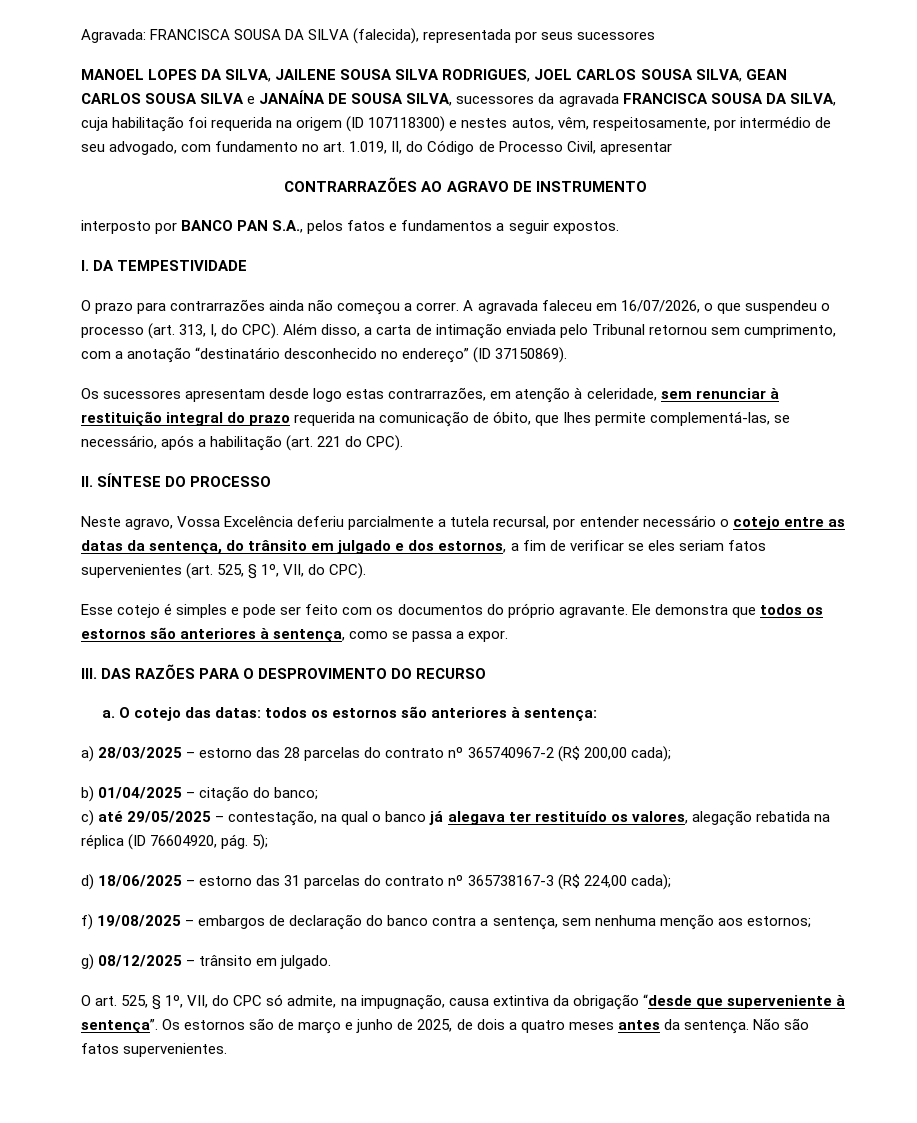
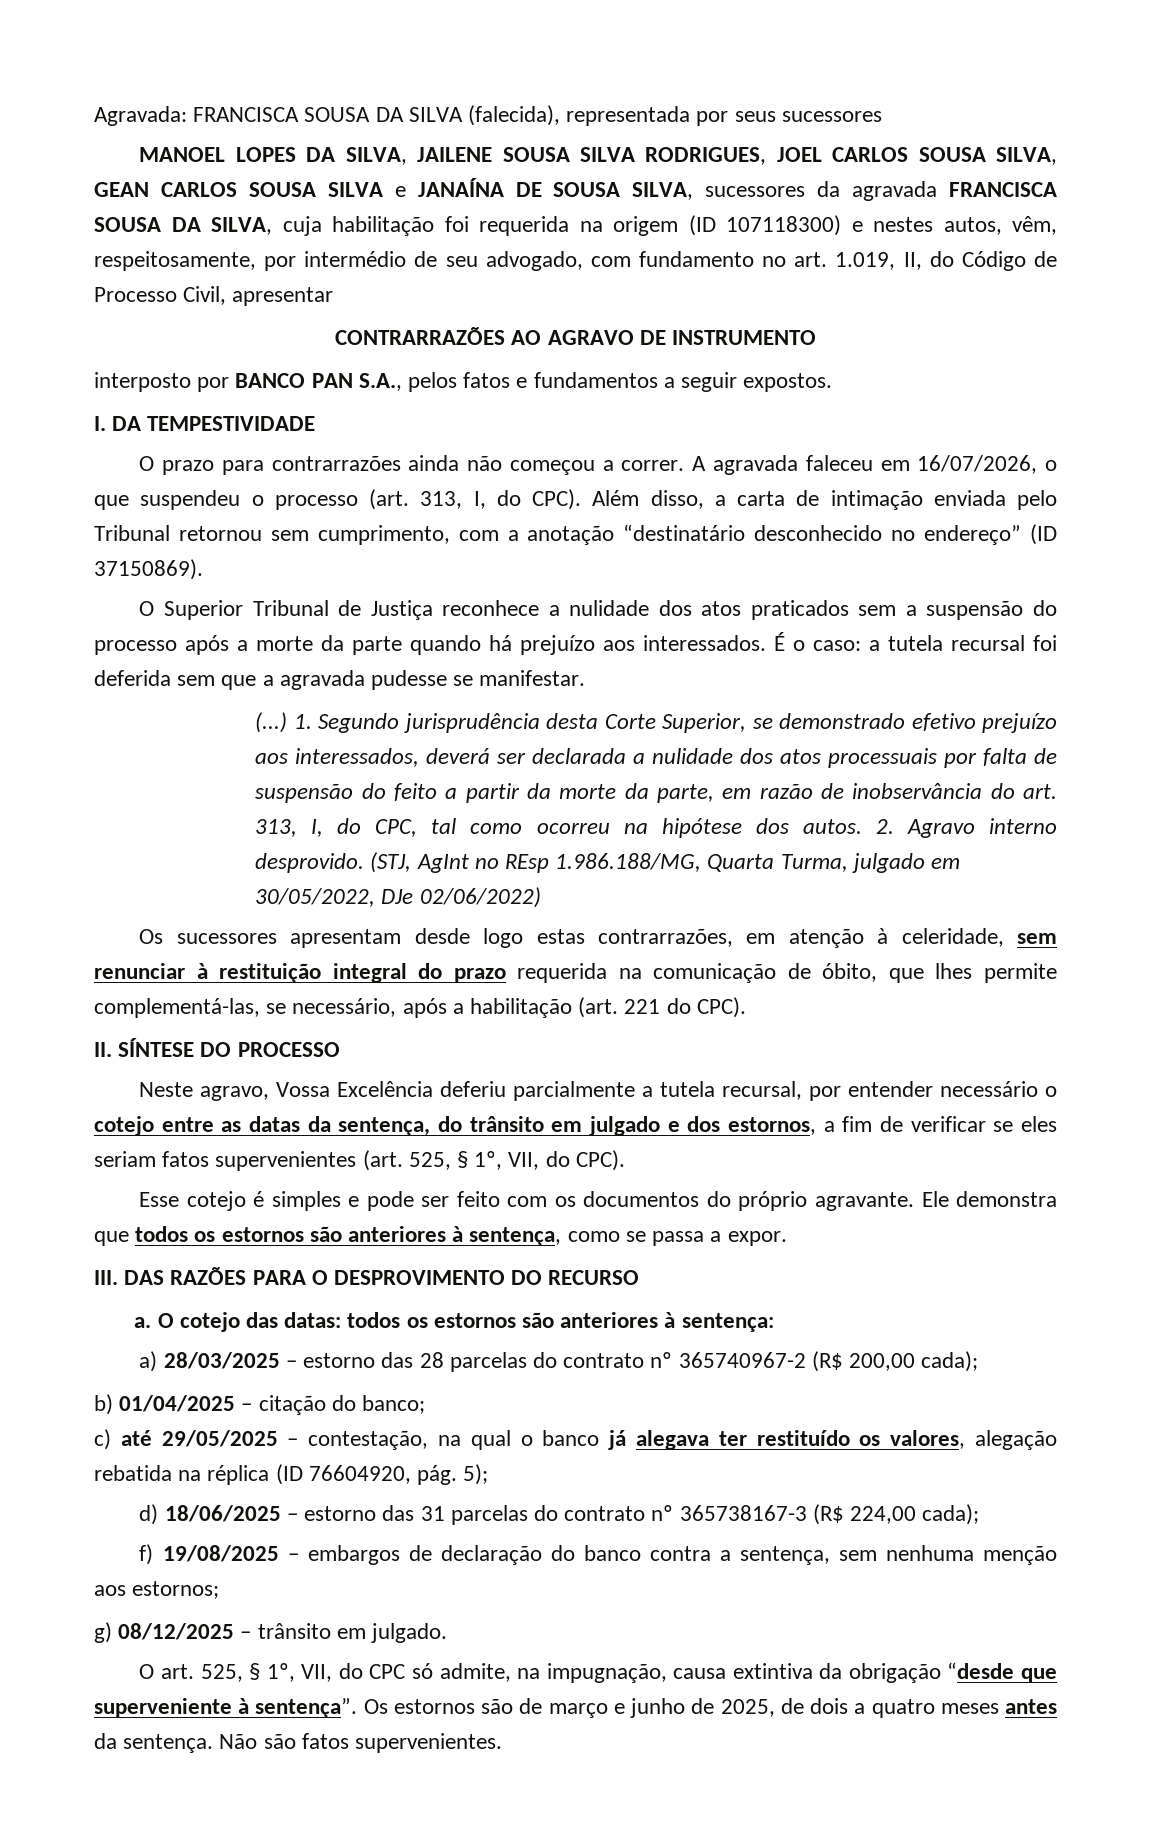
+ O Superior Tribunal de Justiça reconhece a nulidade dos atos praticados sem a suspensão do processo após a morte da parte quando há prejuízo aos interessados. É o caso: a tutela recursal foi deferida sem que a agravada pudesse se manifestar.
+ (...) 1. Segundo jurisprudência desta Corte Superior, se demonstrado efetivo prejuízo aos interessados, deverá ser declarada a nulidade dos atos processuais por falta de suspensão do feito a partir da morte da parte, em razão de inobservância do art. 313, I, do CPC, tal como ocorreu na hipótese dos autos. 2. Agravo interno desprovido. (STJ, AgInt no REsp 1.986.188/MG, Quarta Turma, julgado em 30/05/2022, DJe 02/06/2022)

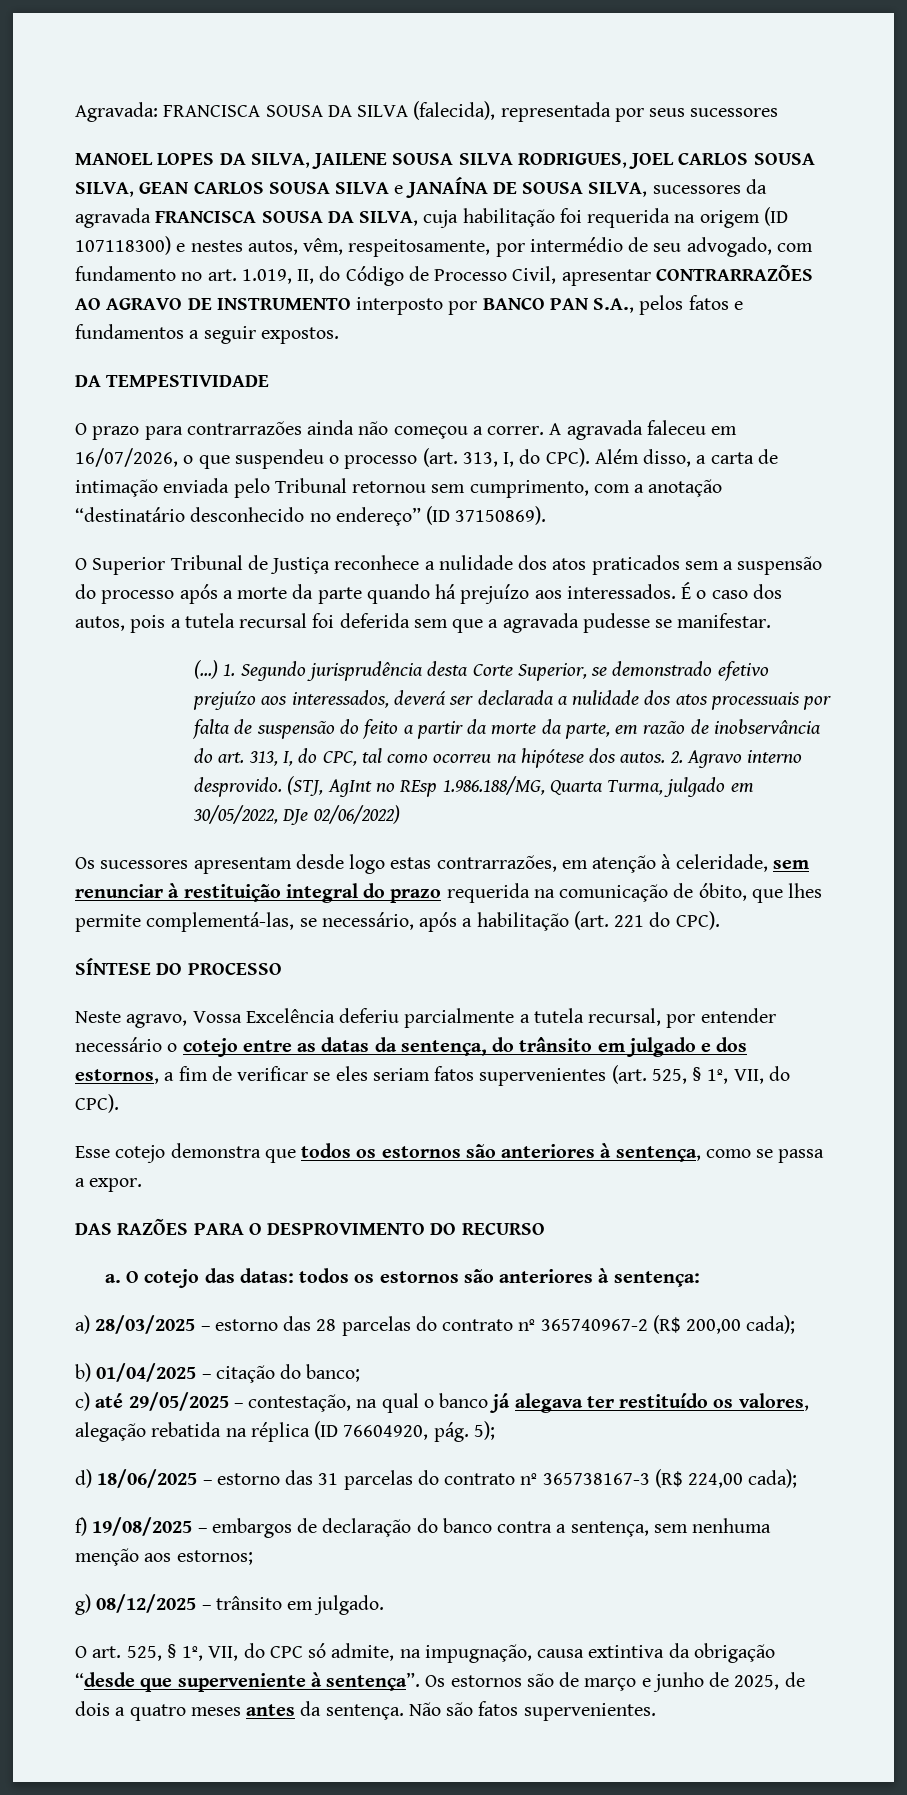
- MANOEL LOPES DA SILVA, JAILENE SOUSA SILVA RODRIGUES, JOEL CARLOS SOUSA SILVA, GEAN CARLOS SOUSA SILVA e JANAÍNA DE SOUSA SILVA, sucessores da agravada FRANCISCA SOUSA DA SILVA, cuja habilitação foi requerida na origem (ID 107118300) e nestes autos, vêm, respeitosamente, por intermédio de seu advogado, com fundamento no art. 1.019, II, do Código de Processo Civil, apresentar
- CONTRARRAZÕES AO AGRAVO DE INSTRUMENTO
- interposto por BANCO PAN S.A., pelos fatos e fundamentos a seguir expostos.
+ MANOEL LOPES DA SILVA, JAILENE SOUSA SILVA RODRIGUES, JOEL CARLOS SOUSA SILVA, GEAN CARLOS SOUSA SILVA e JANAÍNA DE SOUSA SILVA, sucessores da agravada FRANCISCA SOUSA DA SILVA, cuja habilitação foi requerida na origem (ID 107118300) e nestes autos, vêm, respeitosamente, por intermédio de seu advogado, com fundamento no art. 1.019, II, do Código de Processo Civil, apresentar CONTRARRAZÕES AO AGRAVO DE INSTRUMENTO interposto por BANCO PAN S.A., pelos fatos e fundamentos a seguir expostos.
- I. DA TEMPESTIVIDADE
+ DA TEMPESTIVIDADE
- É o caso: a tutela recursal foi deferida sem que a agravada pudesse se manifestar.
+ É o caso dos autos, pois a tutela recursal foi deferida sem que a agravada pudesse se manifestar.
- II. SÍNTESE DO PROCESSO
+ SÍNTESE DO PROCESSO
- Esse cotejo é simples e pode ser feito com os documentos do próprio agravante. Ele demonstra que todos os estornos são anteriores à sentença, como se passa a expor.
+ Esse cotejo demonstra que todos os estornos são anteriores à sentença, como se passa a expor.
- III. DAS RAZÕES PARA O DESPROVIMENTO DO RECURSO
+ DAS RAZÕES PARA O DESPROVIMENTO DO RECURSO

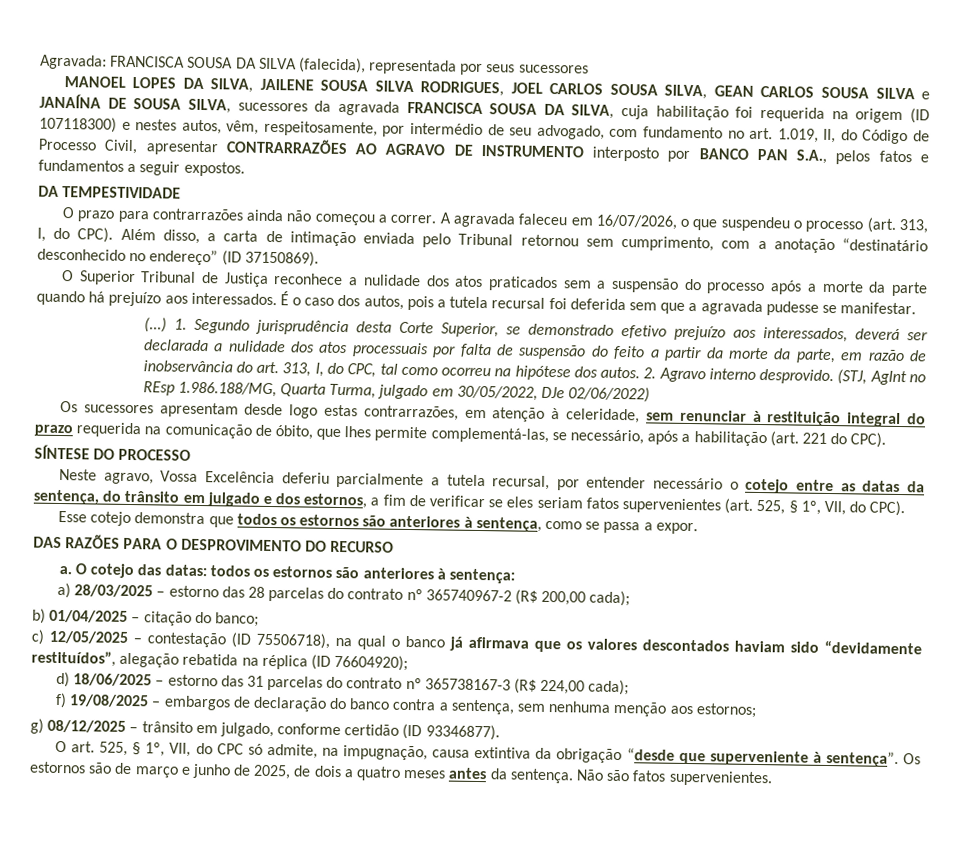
- c) até 29/05/2025 – contestação, na qual o banco já alegava ter restituído os valores, alegação rebatida na réplica (ID 76604920, pág. 5);
+ c) 12/05/2025 – contestação (ID 75506718), na qual o banco já afirmava que os valores descontados haviam sido “devidamente restituídos”, alegação rebatida na réplica (ID 76604920);
- g) 08/12/2025 – trânsito em julgado.
+ g) 08/12/2025 – trânsito em julgado, conforme certidão (ID 93346877).

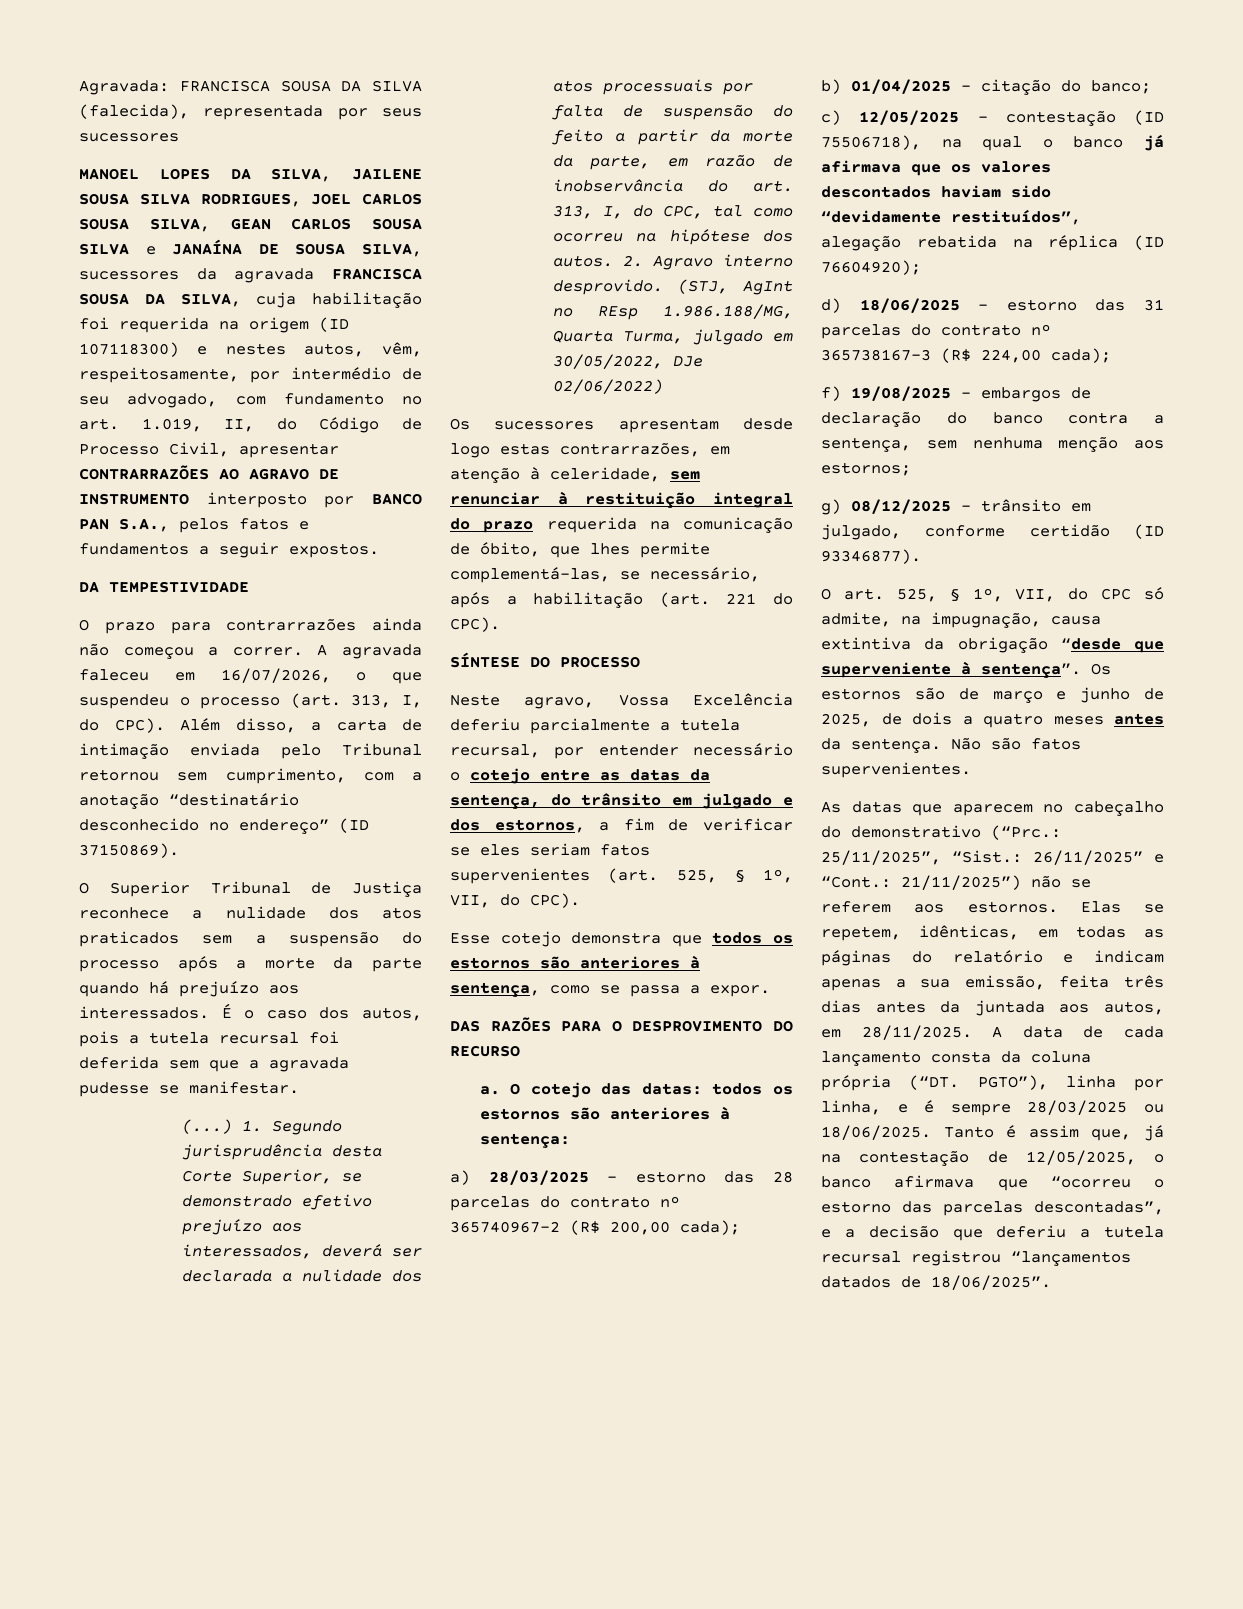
+ As datas que aparecem no cabeçalho do demonstrativo (“Prc.: 25/11/2025”, “Sist.: 26/11/2025” e “Cont.: 21/11/2025”) não se referem aos estornos. Elas se repetem, idênticas, em todas as páginas do relatório e indicam apenas a sua emissão, feita três dias antes da juntada aos autos, em 28/11/2025. A data de cada lançamento consta da coluna própria (“DT. PGTO”), linha por linha, e é sempre 28/03/2025 ou 18/06/2025. Tanto é assim que, já na contestação de 12/05/2025, o banco afirmava que “ocorreu o estorno das parcelas descontadas”, e a decisão que deferiu a tutela recursal registrou “lançamentos datados de 18/06/2025”.

